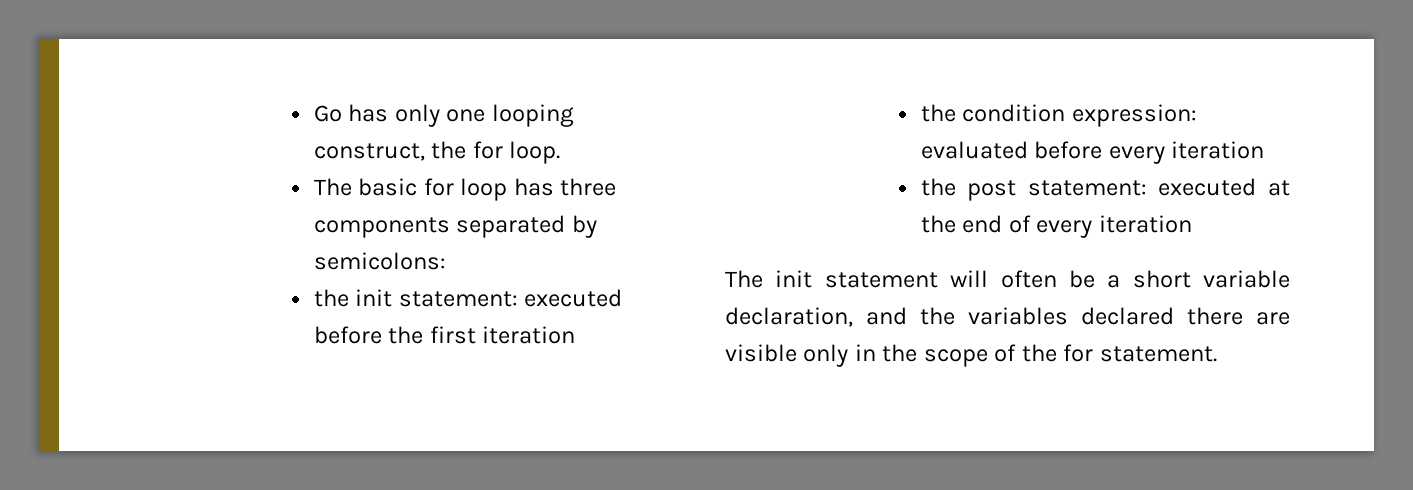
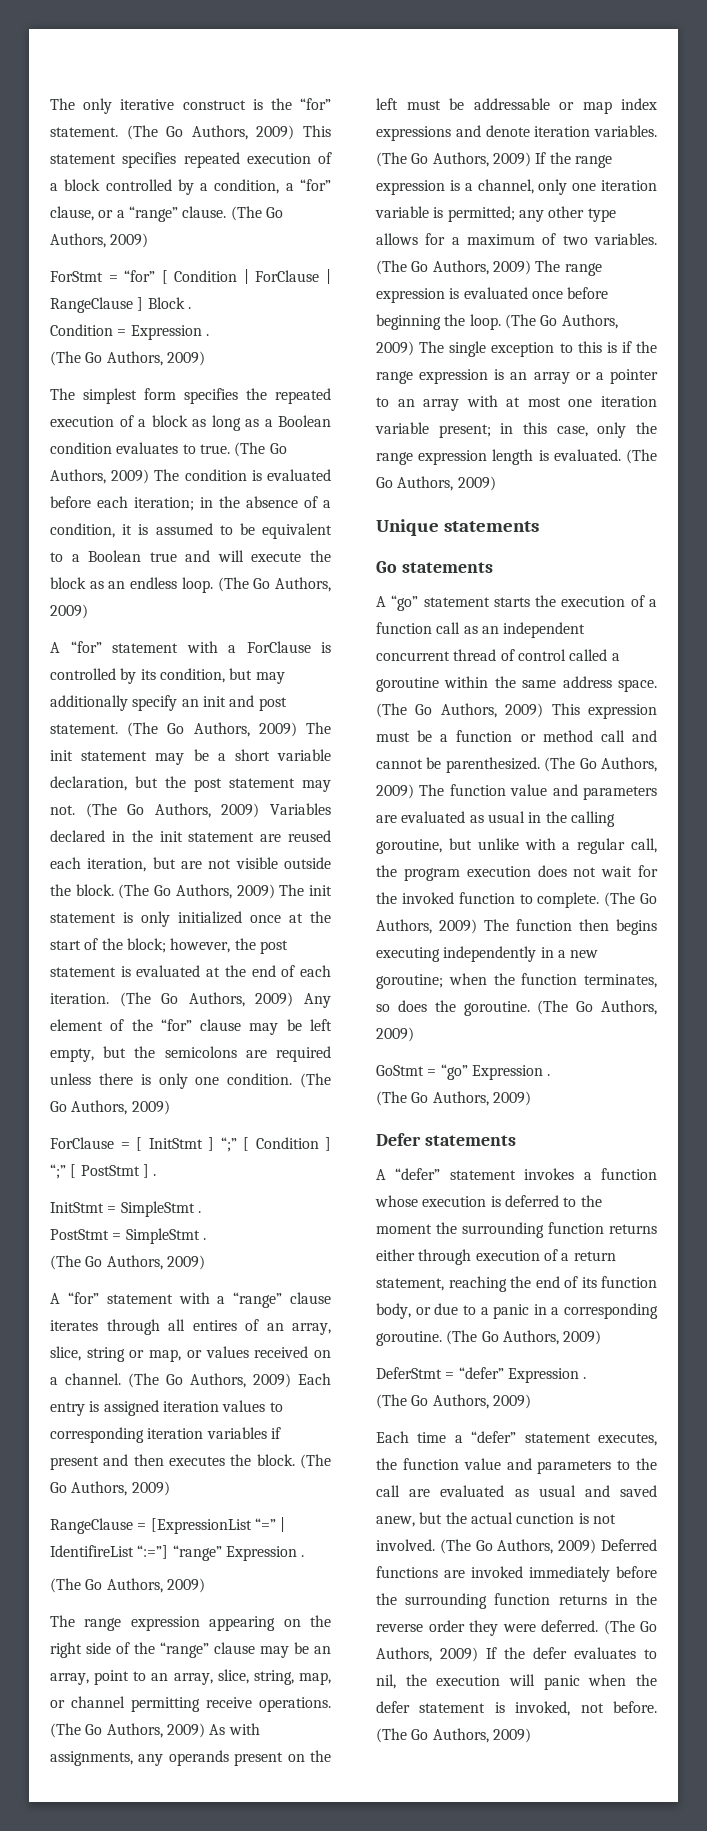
- Go has only one looping construct, the for loop.
- The basic for loop has three components separated by semicolons:
- the init statement: executed before the first iteration
- the condition expression: evaluated before every iteration
- the post statement: executed at the end of every iteration
- The init statement will often be a short variable declaration, and the variables declared there are visible only in the scope of the for statement.
+ The only iterative construct is the “for” statement. (The Go Authors, 2009) This statement specifies repeated execution of a block controlled by a condition, a “for” clause, or a “range” clause. (The Go Authors, 2009)
+ ForStmt = “for” [ Condition | ForClause | RangeClause ] Block .
+ Condition = Expression .
+ (The Go Authors, 2009)
+ The simplest form specifies the repeated execution of a block as long as a Boolean condition evaluates to true. (The Go Authors, 2009) The condition is evaluated before each iteration; in the absence of a condition, it is assumed to be equivalent to a Boolean true and will execute the block as an endless loop. (The Go Authors, 2009)
+ A “for” statement with a ForClause is controlled by its condition, but may additionally specify an init and post statement. (The Go Authors, 2009) The init statement may be a short variable declaration, but the post statement may not. (The Go Authors, 2009) Variables declared in the init statement are reused each iteration, but are not visible outside the block. (The Go Authors, 2009) The init statement is only initialized once at the start of the block; however, the post statement is evaluated at the end of each iteration. (The Go Authors, 2009) Any element of the “for” clause may be left empty, but the semicolons are required unless there is only one condition. (The Go Authors, 2009)
+ ForClause = [ InitStmt ] “;” [ Condition ] “;” [ PostStmt ] .
+ InitStmt = SimpleStmt .
+ PostStmt = SimpleStmt .
+ (The Go Authors, 2009)
+ A “for” statement with a “range” clause iterates through all entires of an array, slice, string or map, or values received on a channel. (The Go Authors, 2009) Each entry is assigned iteration values to corresponding iteration variables if present and then executes the block. (The Go Authors, 2009)
+ RangeClause = [ExpressionList “=” | IdentifireList “:=”] “range” Expression .
+ (The Go Authors, 2009)
+ The range expression appearing on the right side of the “range” clause may be an array, point to an array, slice, string, map, or channel permitting receive operations. (The Go Authors, 2009) As with assignments, any operands present on the left must be addressable or map index expressions and denote iteration variables. (The Go Authors, 2009) If the range expression is a channel, only one iteration variable is permitted; any other type allows for a maximum of two variables. (The Go Authors, 2009) The range expression is evaluated once before beginning the loop. (The Go Authors, 2009) The single exception to this is if the range expression is an array or a pointer to an array with at most one iteration variable present; in this case, only the range expression length is evaluated. (The Go Authors, 2009)
+ Unique statements
+ Go statements
+ A “go” statement starts the execution of a function call as an independent concurrent thread of control called a goroutine within the same address space. (The Go Authors, 2009) This expression must be a function or method call and cannot be parenthesized. (The Go Authors, 2009) The function value and parameters are evaluated as usual in the calling goroutine, but unlike with a regular call, the program execution does not wait for the invoked function to complete. (The Go Authors, 2009) The function then begins executing independently in a new goroutine; when the function terminates, so does the goroutine. (The Go Authors, 2009)
+ GoStmt = “go” Expression .
+ (The Go Authors, 2009)
+ Defer statements
+ A “defer” statement invokes a function whose execution is deferred to the moment the surrounding function returns either through execution of a return statement, reaching the end of its function body, or due to a panic in a corresponding goroutine. (The Go Authors, 2009)
+ DeferStmt = “defer” Expression .
+ (The Go Authors, 2009)
+ Each time a “defer” statement executes, the function value and parameters to the call are evaluated as usual and saved anew, but the actual cunction is not involved. (The Go Authors, 2009) Deferred functions are invoked immediately before the surrounding function returns in the reverse order they were deferred. (The Go Authors, 2009) If the defer evaluates to nil, the execution will panic when the defer statement is invoked, not before. (The Go Authors, 2009)

